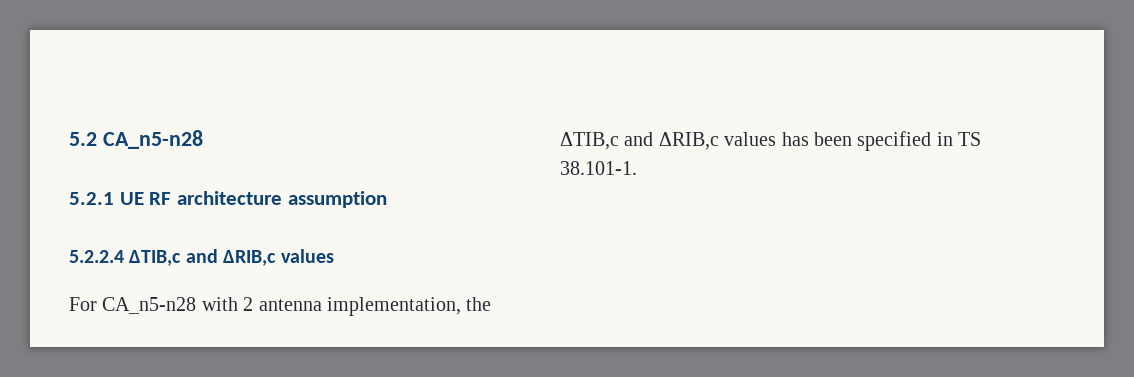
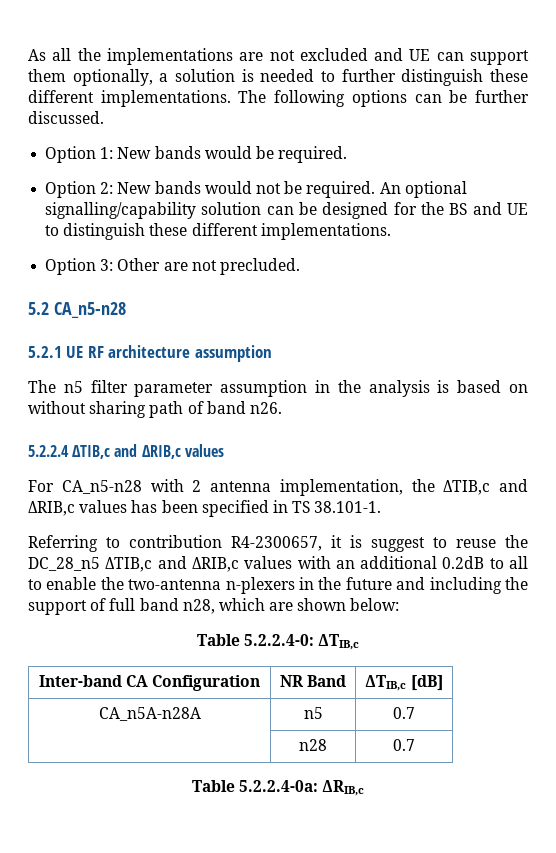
+ As all the implementations are not excluded and UE can support them optionally, a solution is needed to further distinguish these different implementations. The following options can be further discussed.
+ Option 1: New bands would be required.
+ Option 2: New bands would not be required. An optional signalling/capability solution can be designed for the BS and UE to distinguish these different implementations.
+ Option 3: Other are not precluded.
+ The n5 filter parameter assumption in the analysis is based on without sharing path of band n26.
+ Referring to contribution R4-2300657, it is suggest to reuse the DC_28_n5 ΔTIB,c and ΔRIB,c values with an additional 0.2dB to all to enable the two-antenna n-plexers in the future and including the support of full band n28, which are shown below:
+ Table 5.2.2.4-0: ΔTIB,c
+ Inter-band CA Configuration | NR Band | ΔTIB,c [dB]
+ CA_n5A-n28A | n5 | 0.7
+ | n28 | 0.7
+ Table 5.2.2.4-0a: ΔRIB,c

